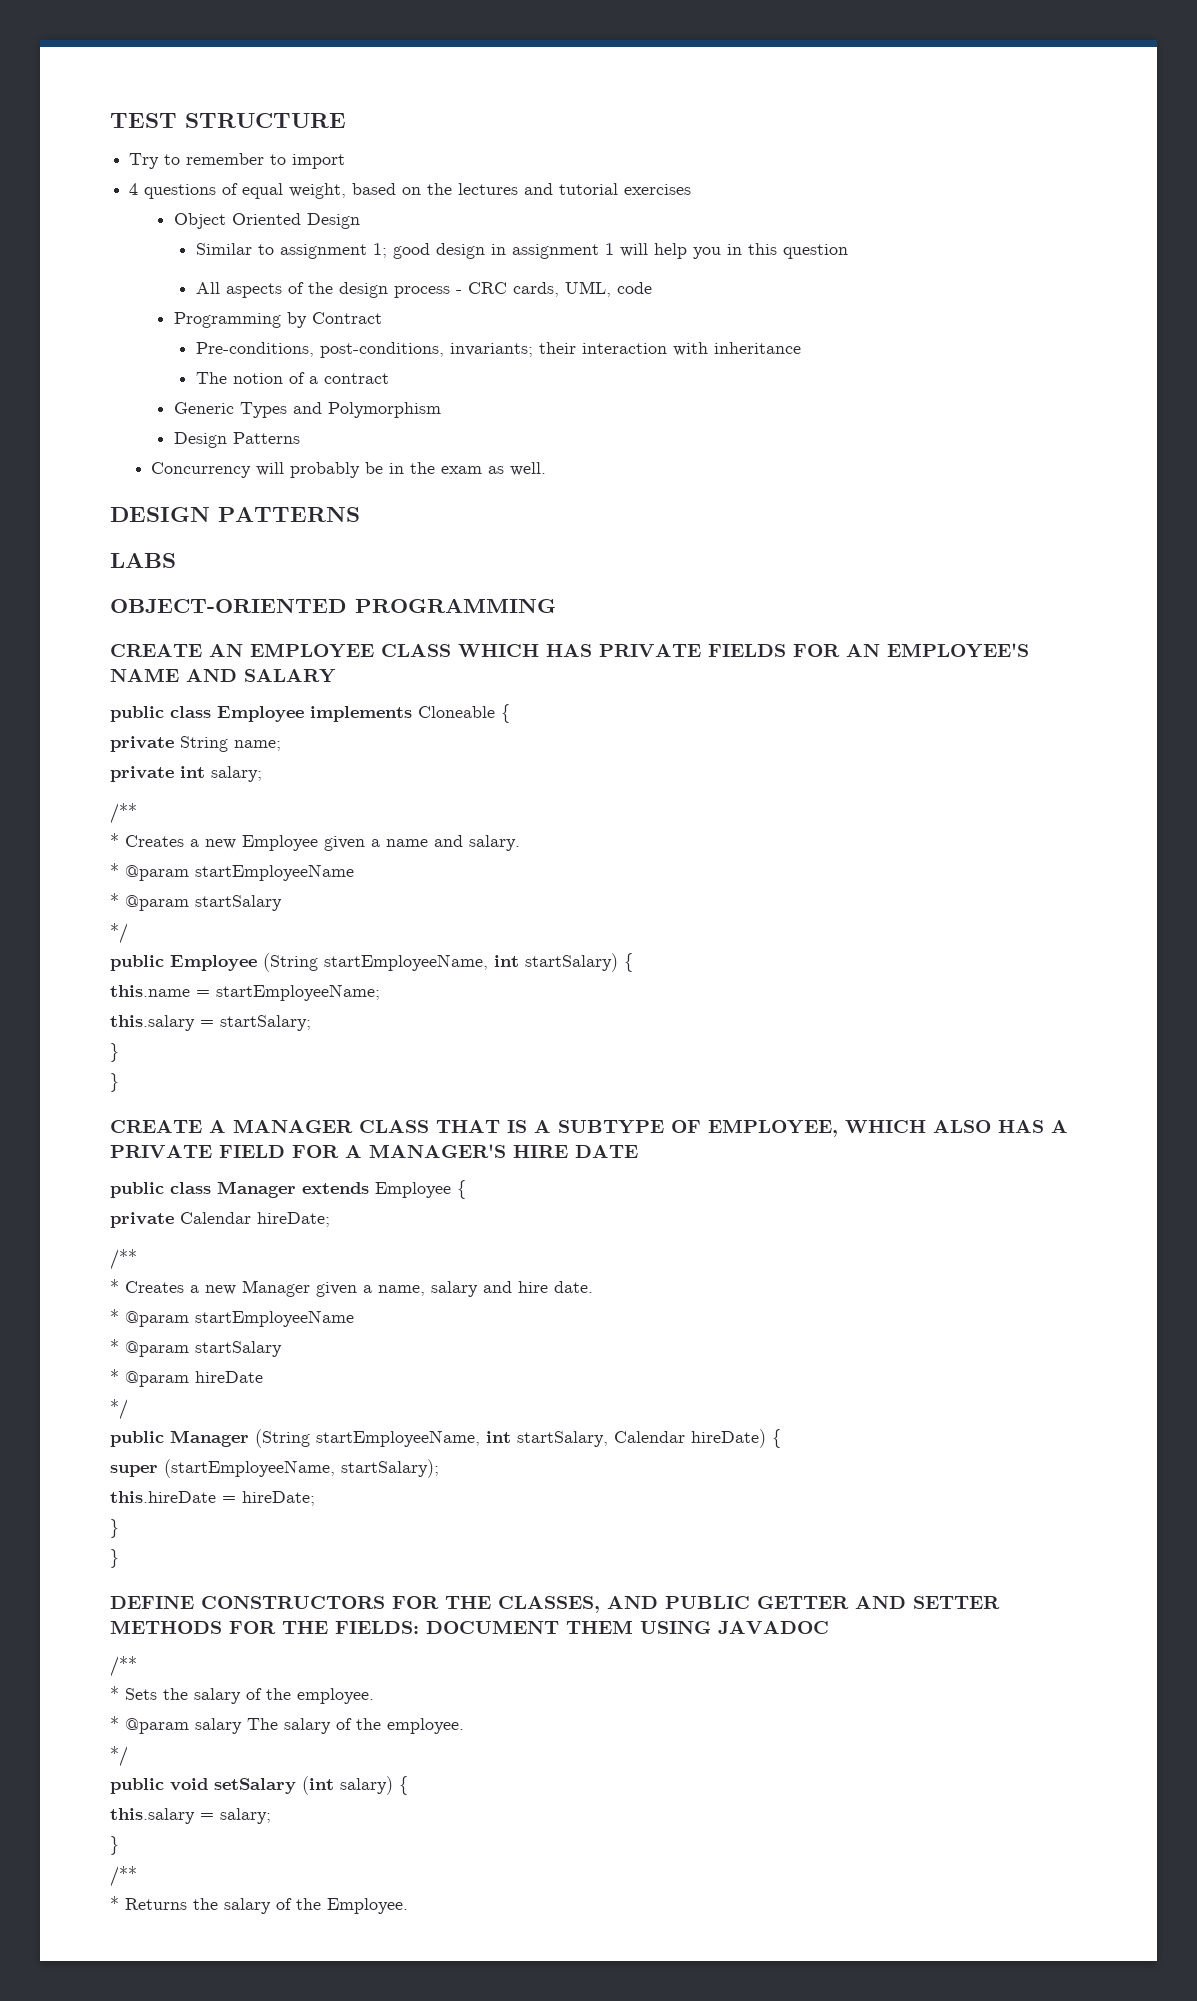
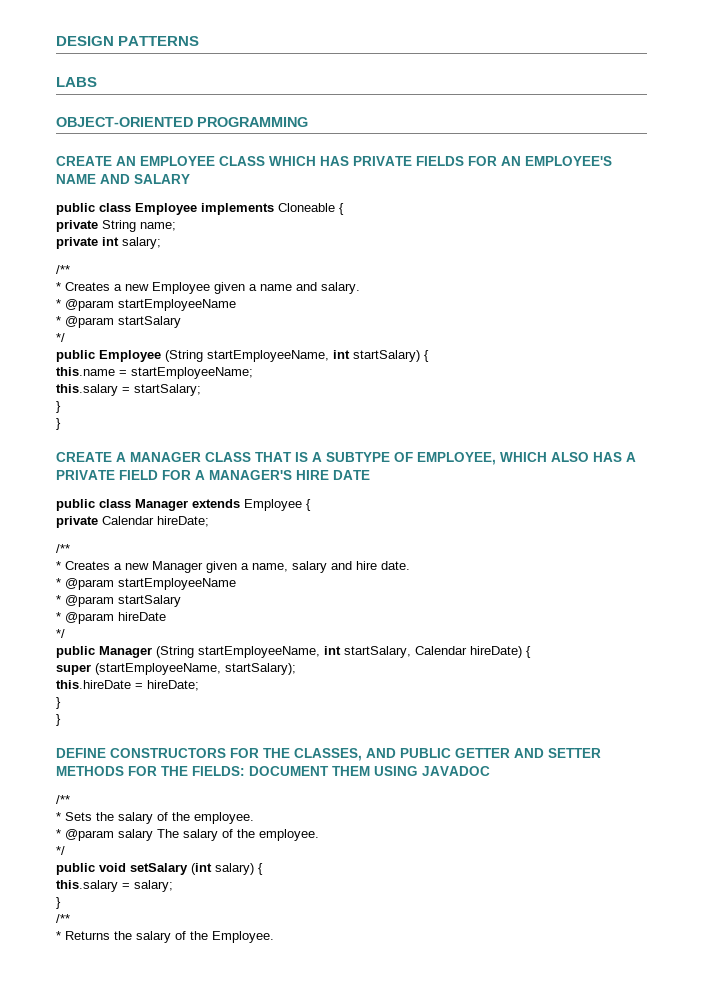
- TEST STRUCTURE
- Try to remember to import
- 4 questions of equal weight, based on the lectures and tutorial exercises
- Object Oriented Design
- Similar to assignment 1; good design in assignment 1 will help you in this question
- All aspects of the design process - CRC cards, UML, code
- Programming by Contract
- Pre-conditions, post-conditions, invariants; their interaction with inheritance
- The notion of a contract
- Generic Types and Polymorphism
- Design Patterns
- Concurrency will probably be in the exam as well.

